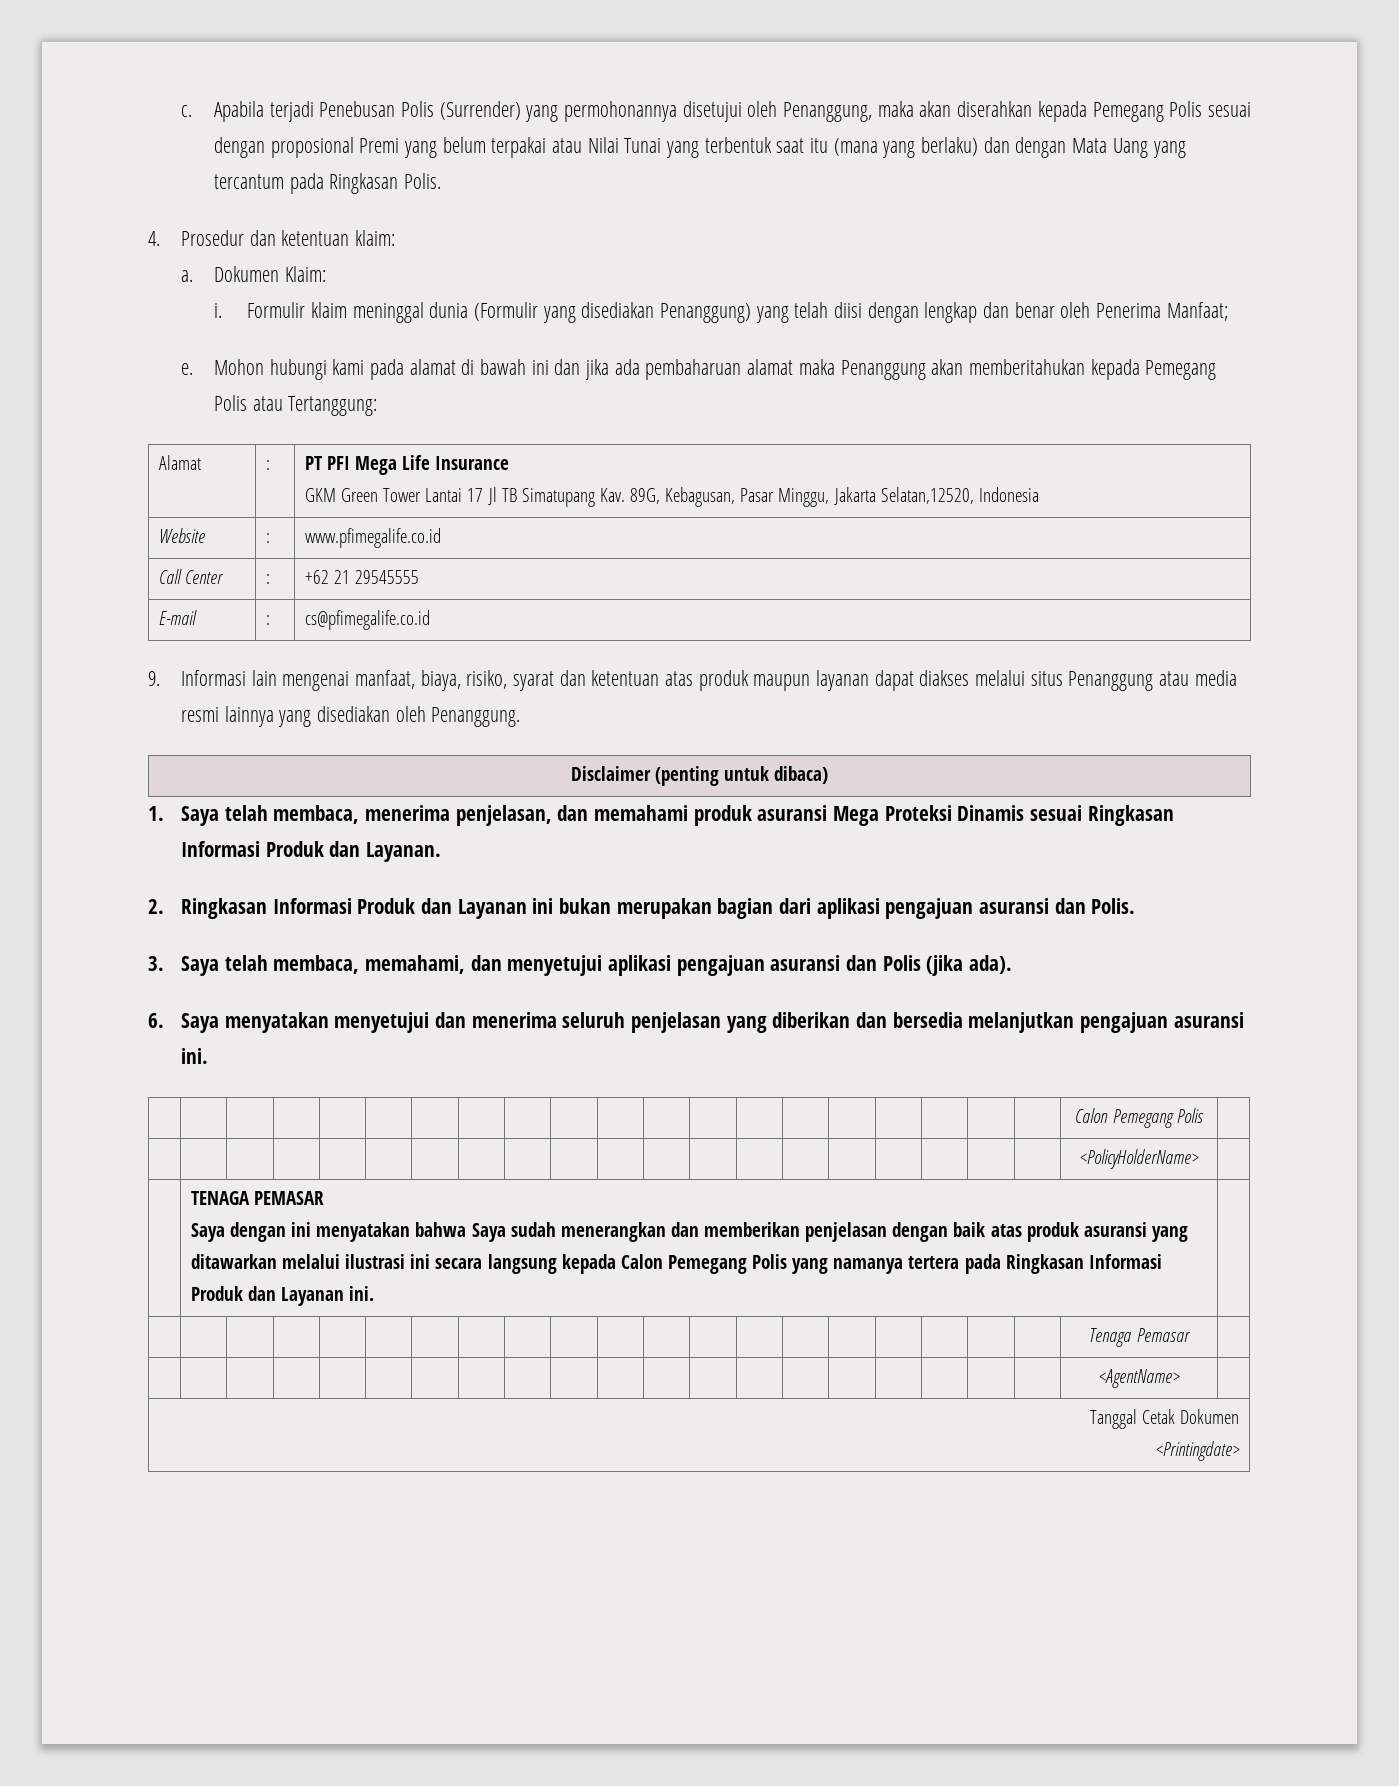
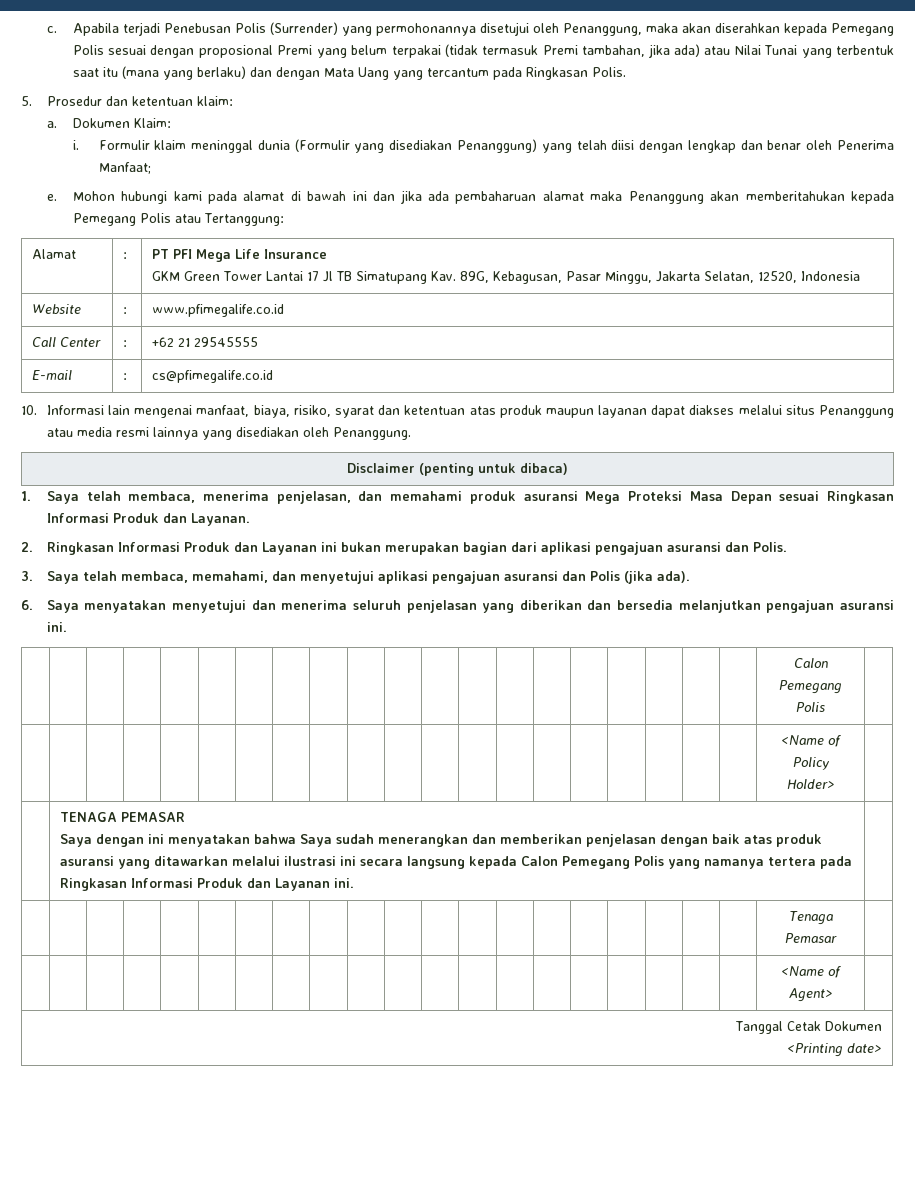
- Apabila terjadi Penebusan Polis (Surrender) yang permohonannya disetujui oleh Penanggung, maka akan diserahkan kepada Pemegang Polis sesuai dengan proposional Premi yang belum terpakai atau Nilai Tunai yang terbentuk saat itu (mana yang berlaku) dan dengan Mata Uang yang tercantum pada Ringkasan Polis.
+ Apabila terjadi Penebusan Polis (Surrender) yang permohonannya disetujui oleh Penanggung, maka akan diserahkan kepada Pemegang Polis sesuai dengan proposional Premi yang belum terpakai (tidak termasuk Premi tambahan, jika ada) atau Nilai Tunai yang terbentuk saat itu (mana yang berlaku) dan dengan Mata Uang yang tercantum pada Ringkasan Polis.
- 4. Prosedur dan ketentuan klaim:
+ 5. Prosedur dan ketentuan klaim:
  Alamat | : | PT PFI Mega Life Insurance
- GKM Green Tower Lantai 17 Jl TB Simatupang Kav. 89G, Kebagusan, Pasar Minggu, Jakarta Selatan,12520, Indonesia
+ GKM Green Tower Lantai 17 Jl TB Simatupang Kav. 89G, Kebagusan, Pasar Minggu, Jakarta Selatan, 12520, Indonesia
- 9. Informasi lain mengenai manfaat, biaya, risiko, syarat dan ketentuan atas produk maupun layanan dapat diakses melalui situs Penanggung atau media resmi lainnya yang disediakan oleh Penanggung.
+ 10. Informasi lain mengenai manfaat, biaya, risiko, syarat dan ketentuan atas produk maupun layanan dapat diakses melalui situs Penanggung atau media resmi lainnya yang disediakan oleh Penanggung.
- 1. Saya telah membaca, menerima penjelasan, dan memahami produk asuransi Mega Proteksi Dinamis sesuai Ringkasan Informasi Produk dan Layanan.
+ 1. Saya telah membaca, menerima penjelasan, dan memahami produk asuransi Mega Proteksi Masa Depan sesuai Ringkasan Informasi Produk dan Layanan.
- | | | | | | | | | | | | | | | | | | | | <PolicyHolderName> |
+ | | | | | | | | | | | | | | | | | | | | <Name of Policy Holder> |
- | | | | | | | | | | | | | | | | | | | | <AgentName> |
+ | | | | | | | | | | | | | | | | | | | | <Name of Agent> |
  Tanggal Cetak Dokumen
- <Printingdate>
+ <Printing date>

